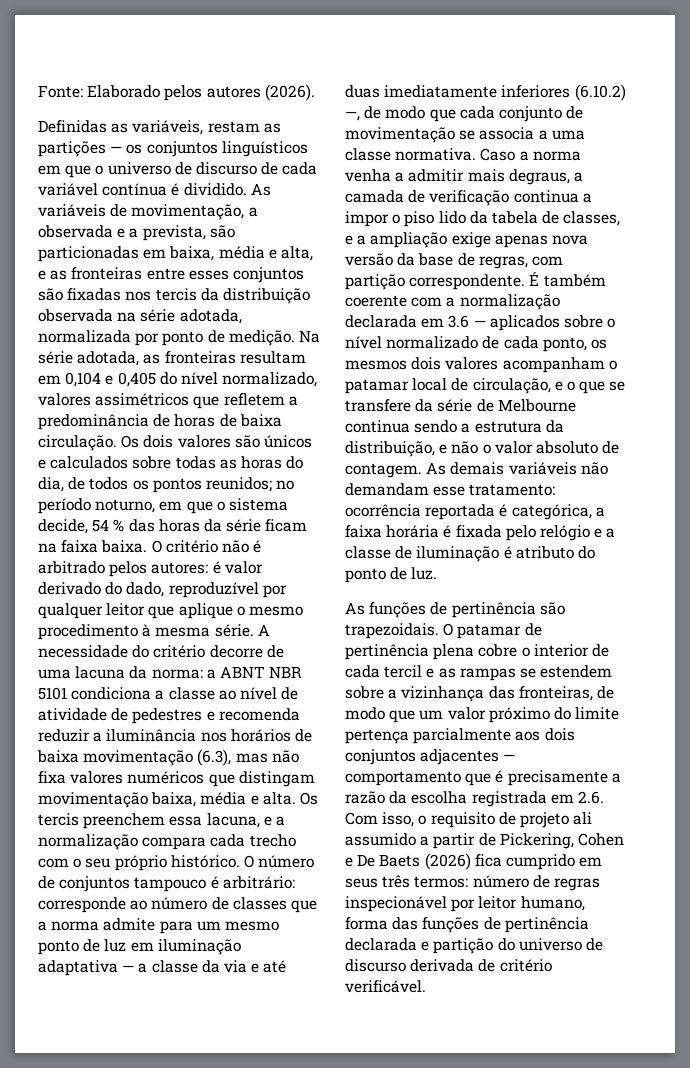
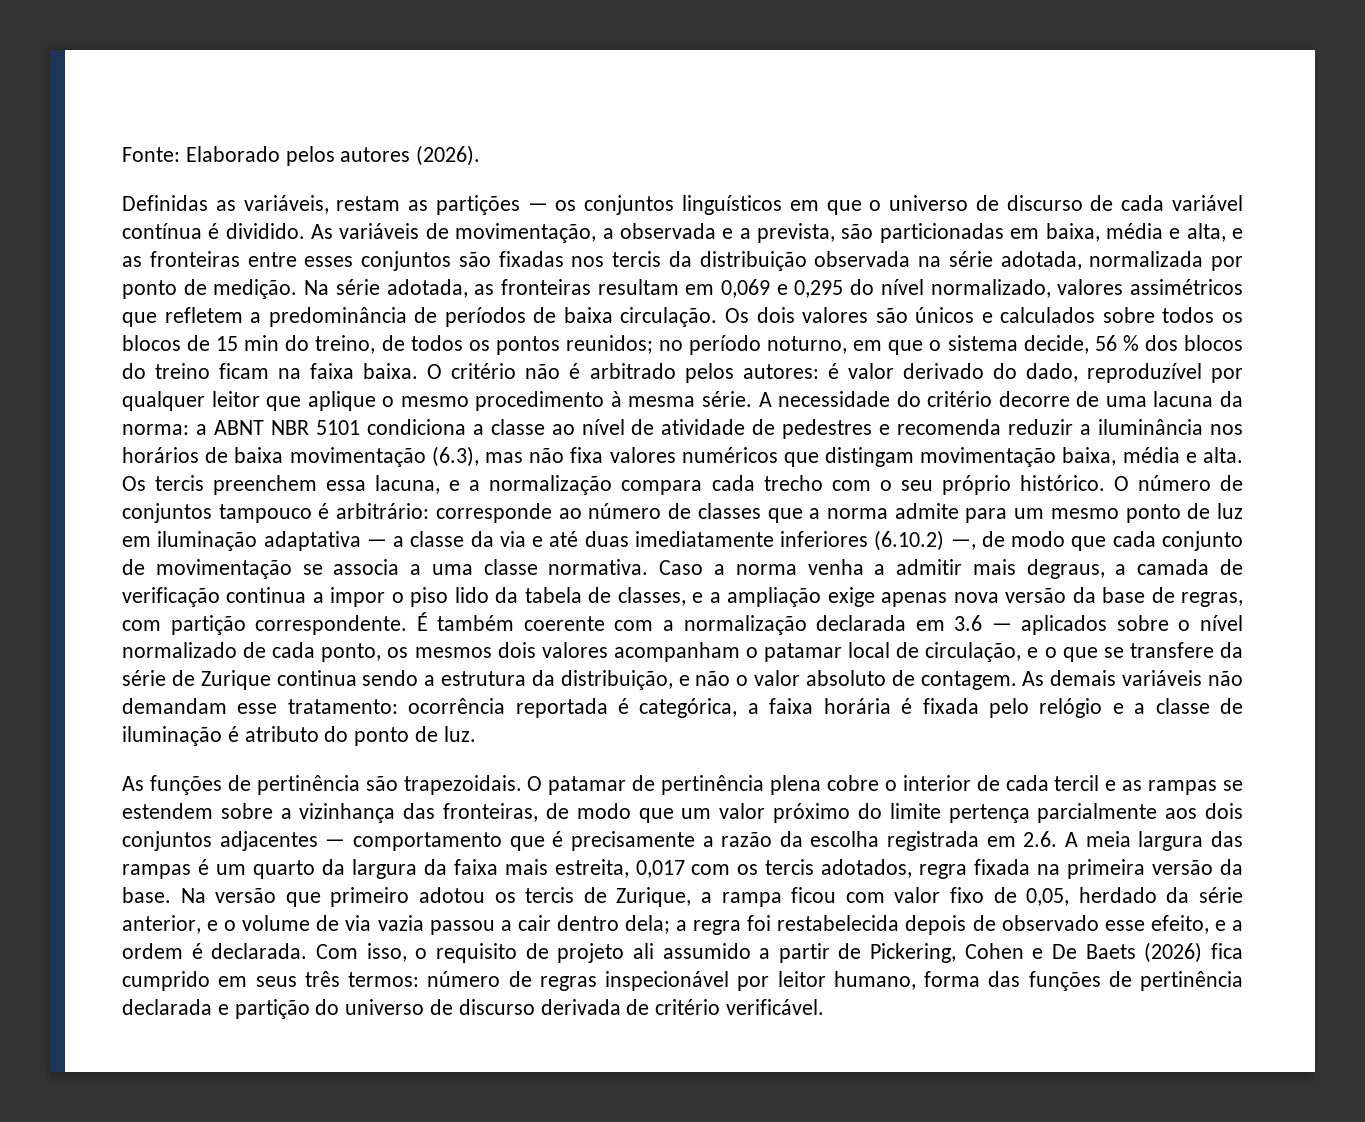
- Na série adotada, as fronteiras resultam em 0,104 e 0,405 do nível normalizado, valores assimétricos que refletem a predominância de horas de baixa circulação.
+ Na série adotada, as fronteiras resultam em 0,069 e 0,295 do nível normalizado, valores assimétricos que refletem a predominância de períodos de baixa circulação.
- Os dois valores são únicos e calculados sobre todas as horas do dia, de todos os pontos reunidos; no período noturno, em que o sistema decide, 54 % das horas da série ficam na faixa baixa.
+ Os dois valores são únicos e calculados sobre todos os blocos de 15 min do treino, de todos os pontos reunidos; no período noturno, em que o sistema decide, 56 % dos blocos do treino ficam na faixa baixa.
- É também coerente com a normalização declarada em 3.6 — aplicados sobre o nível normalizado de cada ponto, os mesmos dois valores acompanham o patamar local de circulação, e o que se transfere da série de Melbourne continua sendo a estrutura da distribuição, e não o valor absoluto de contagem.
+ É também coerente com a normalização declarada em 3.6 — aplicados sobre o nível normalizado de cada ponto, os mesmos dois valores acompanham o patamar local de circulação, e o que se transfere da série de Zurique continua sendo a estrutura da distribuição, e não o valor absoluto de contagem.
- O patamar de pertinência plena cobre o interior de cada tercil e as rampas se estendem sobre a vizinhança das fronteiras, de modo que um valor próximo do limite pertença parcialmente aos dois conjuntos adjacentes — comportamento que é precisamente a razão da escolha registrada em 2.6. Com isso, o requisito de projeto ali assumido a partir de Pickering, Cohen e De Baets (2026) fica cumprido em seus três termos:
+ O patamar de pertinência plena cobre o interior de cada tercil e as rampas se estendem sobre a vizinhança das fronteiras, de modo que um valor próximo do limite pertença parcialmente aos dois conjuntos adjacentes — comportamento que é precisamente a razão da escolha registrada em 2.6. A meia largura das rampas é um quarto da largura da faixa mais estreita, 0,017 com os tercis adotados, regra fixada na primeira versão da base. Na versão que primeiro adotou os tercis de Zurique, a rampa ficou com valor fixo de 0,05, herdado da série anterior, e o volume de via vazia passou a cair dentro dela; a regra foi restabelecida depois de observado esse efeito, e a ordem é declarada. Com isso, o requisito de projeto ali assumido a partir de Pickering, Cohen e De Baets (2026) fica cumprido em seus três termos:

